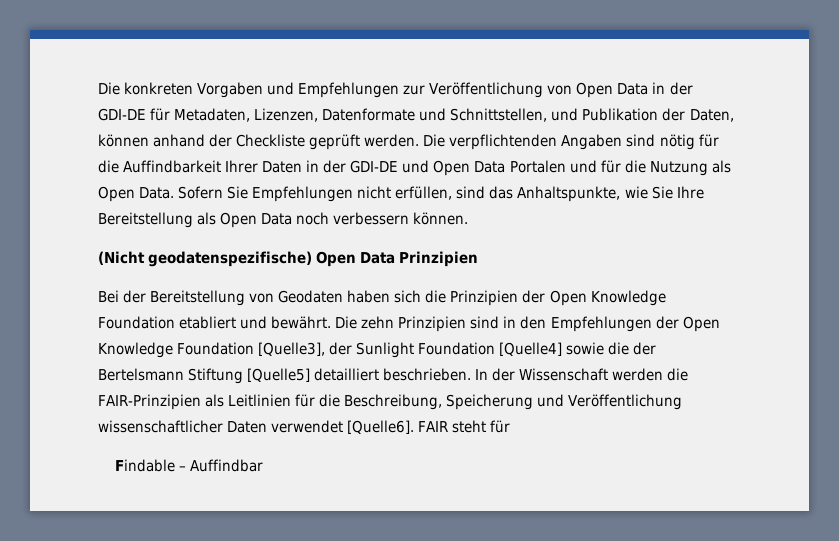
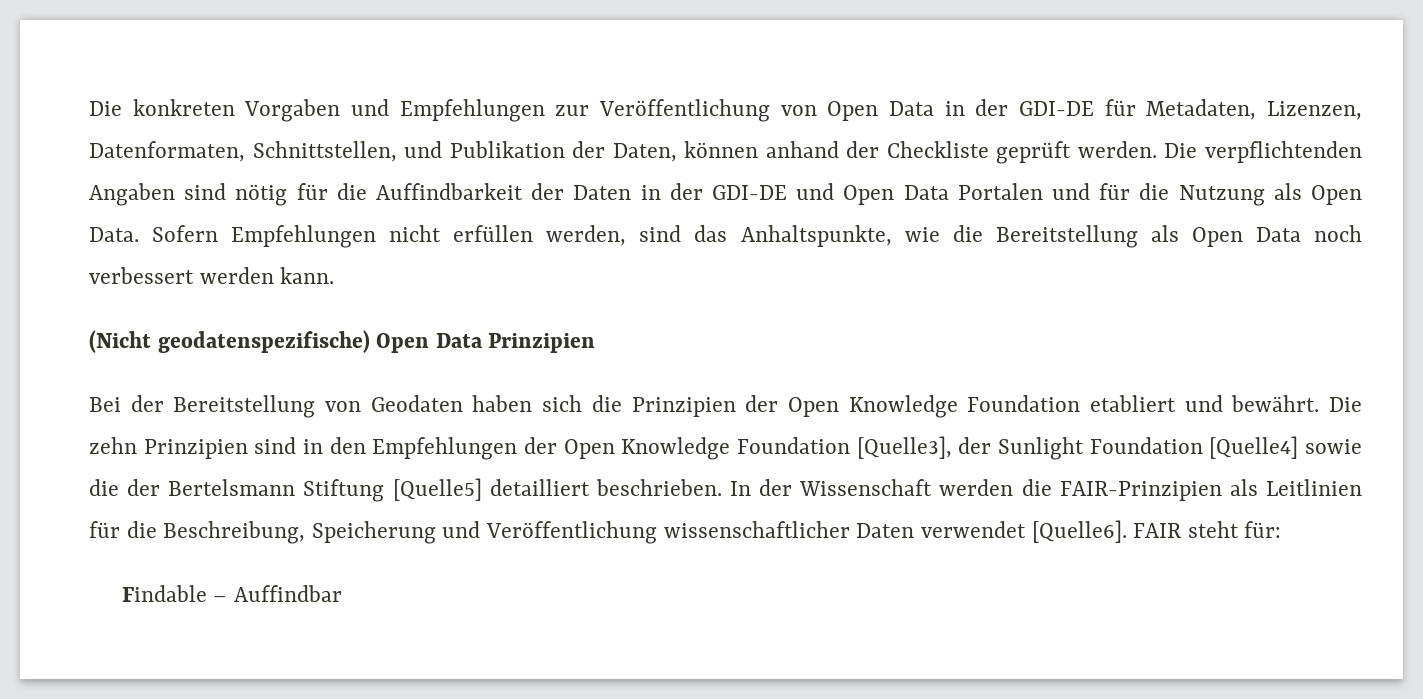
- Die konkreten Vorgaben und Empfehlungen zur Veröffentlichung von Open Data in der GDI-DE für Metadaten, Lizenzen, Datenformate und Schnittstellen, und Publikation der Daten, können anhand der Checkliste geprüft werden.
+ Die konkreten Vorgaben und Empfehlungen zur Veröffentlichung von Open Data in der GDI-DE für Metadaten, Lizenzen, Datenformaten, Schnittstellen, und Publikation der Daten, können anhand der Checkliste geprüft werden.
- Die verpflichtenden Angaben sind nötig für die Auffindbarkeit Ihrer Daten in der GDI-DE und Open Data Portalen und für die Nutzung als Open Data.
+ Die verpflichtenden Angaben sind nötig für die Auffindbarkeit der Daten in der GDI-DE und Open Data Portalen und für die Nutzung als Open Data.
- Sofern Sie Empfehlungen nicht erfüllen, sind das Anhaltspunkte, wie Sie Ihre Bereitstellung als Open Data noch verbessern können.
+ Sofern Empfehlungen nicht erfüllen werden, sind das Anhaltspunkte, wie die Bereitstellung als Open Data noch verbessert werden kann.
- FAIR steht für
+ FAIR steht für:

